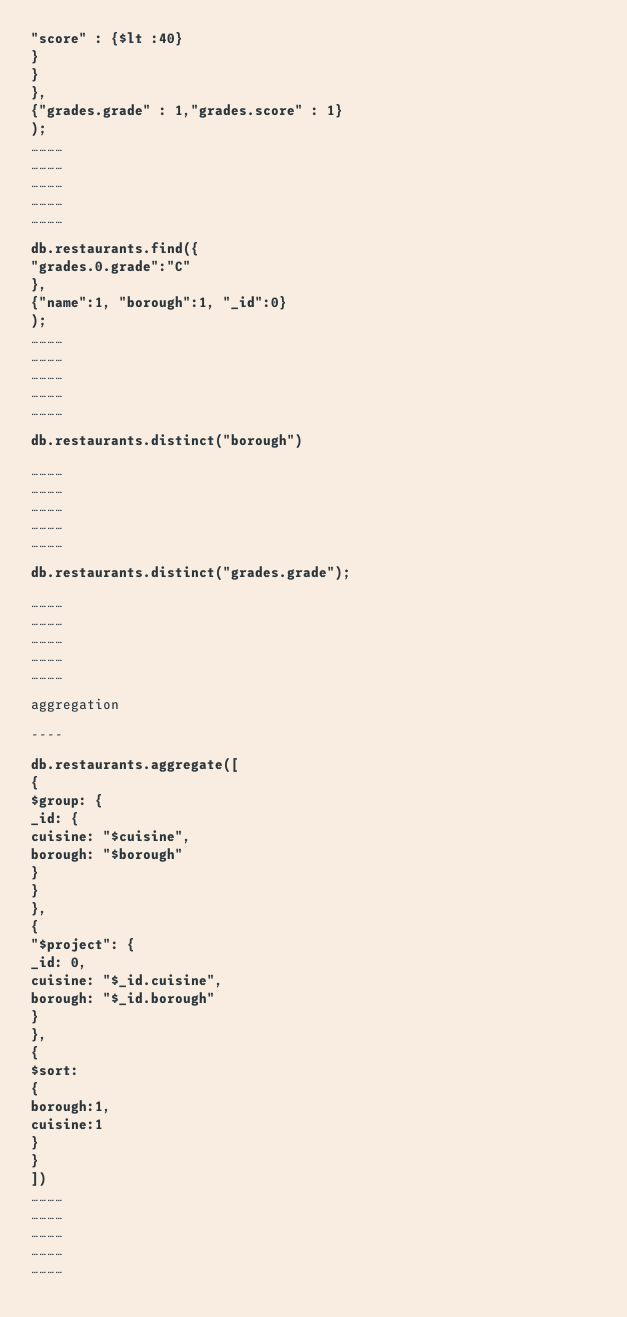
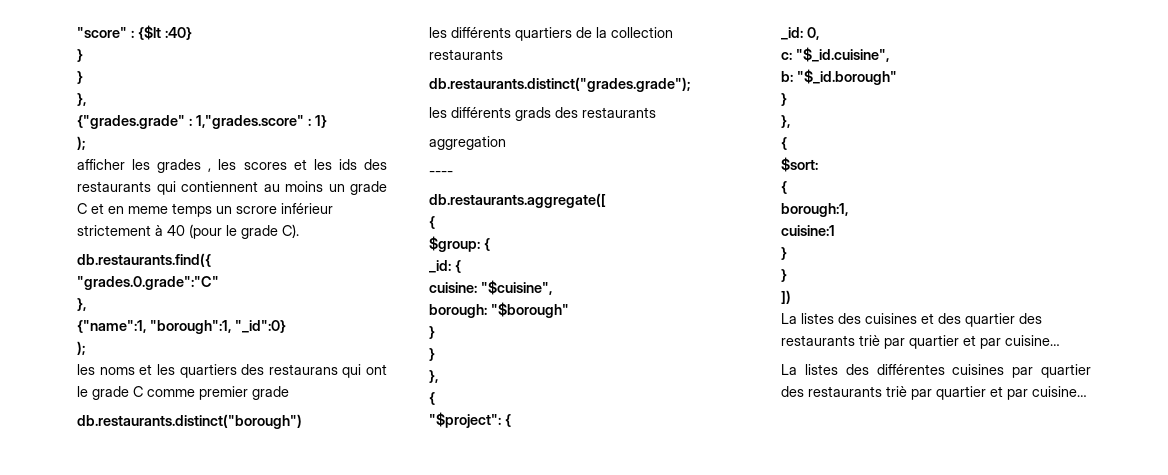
  {"grades.grade" : 1,"grades.score" : 1}
  );
- …………
- …………
- …………
- …………
- …………
+ afficher les grades , les scores et les ids des restaurants qui contiennent au moins un grade C et en meme temps un scrore inférieur strictement à 40 (pour le grade C).
  {"name":1, "borough":1, "_id":0}
  );
- …………
- …………
- …………
- …………
- …………
+ les noms et les quartiers des restaurans qui ont le grade C comme premier grade
  db.restaurants.distinct("borough")
- …………
- …………
- …………
- …………
- …………
+ les différents quartiers de la collection restaurants
  db.restaurants.distinct("grades.grade");
- …………
- …………
- …………
- …………
- …………
+ les différents grads des restaurants
- cuisine: "$_id.cuisine",
+ c: "$_id.cuisine",
- borough: "$_id.borough"
+ b: "$_id.borough"
  ])
- …………
- …………
- …………
- …………
- …………
+ La listes des cuisines et des quartier des restaurants triè par quartier et par cuisine…
+ La listes des différentes cuisines par quartier des restaurants triè par quartier et par cuisine…

